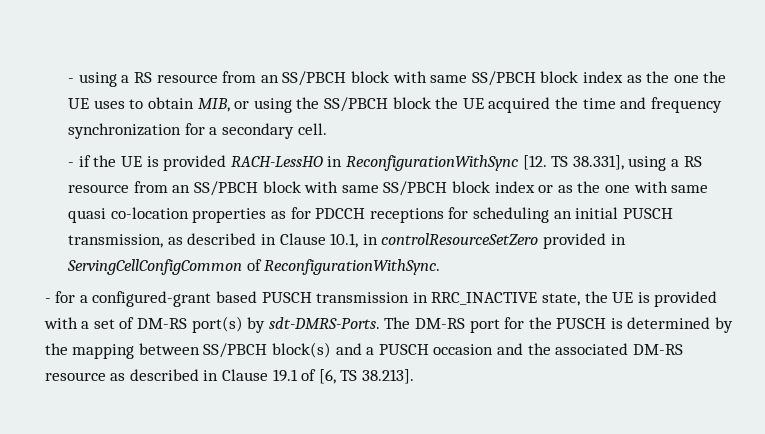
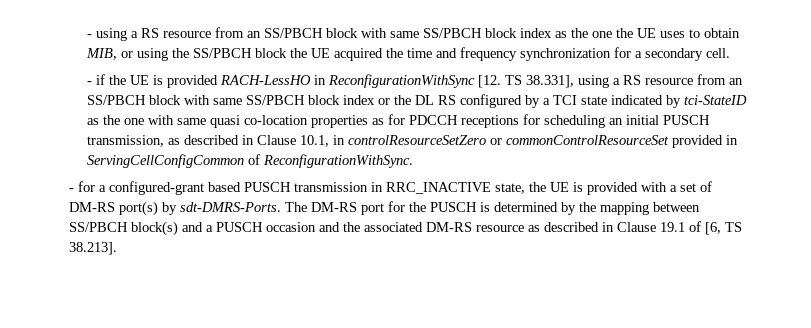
- - if the UE is provided RACH-LessHO in ReconfigurationWithSync [12. TS 38.331], using a RS resource from an SS/PBCH block with same SS/PBCH block index or as the one with same quasi co-location properties as for PDCCH receptions for scheduling an initial PUSCH transmission, as described in Clause 10.1, in controlResourceSetZero provided in ServingCellConfigCommon of ReconfigurationWithSync.
+ - if the UE is provided RACH-LessHO in ReconfigurationWithSync [12. TS 38.331], using a RS resource from an SS/PBCH block with same SS/PBCH block index or the DL RS configured by a TCI state indicated by tci-StateID as the one with same quasi co-location properties as for PDCCH receptions for scheduling an initial PUSCH transmission, as described in Clause 10.1, in controlResourceSetZero or commonControlResourceSet provided in ServingCellConfigCommon of ReconfigurationWithSync.

